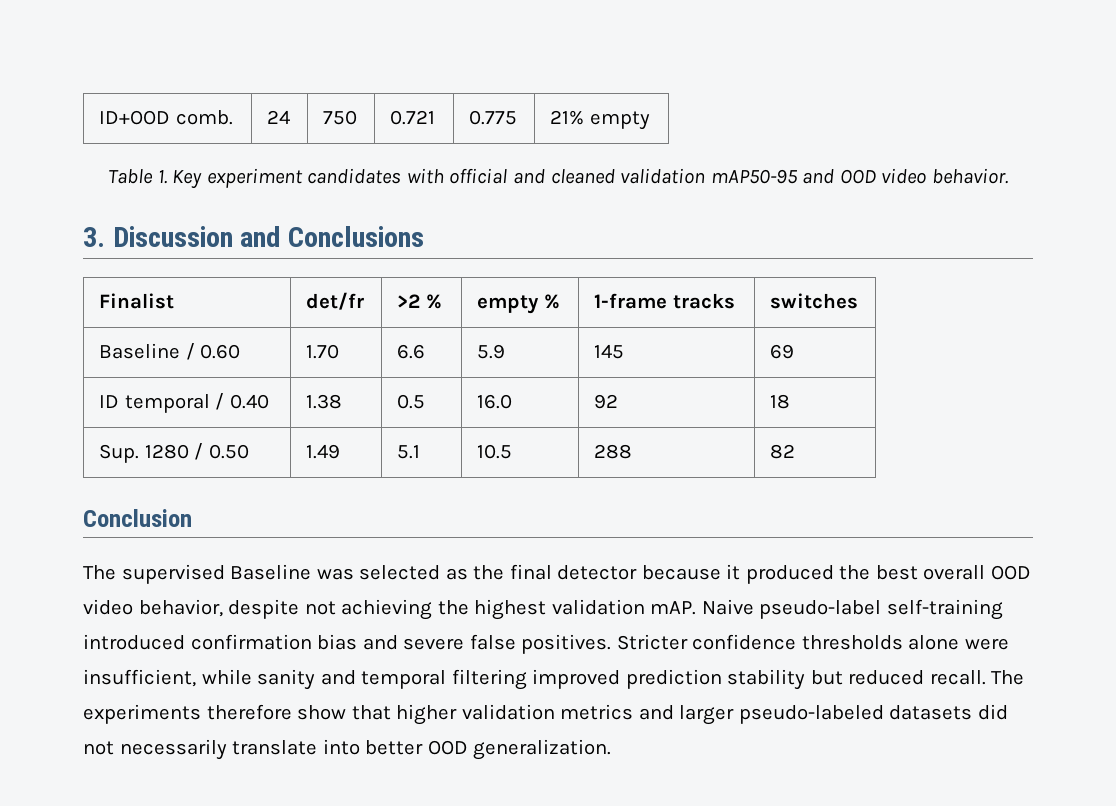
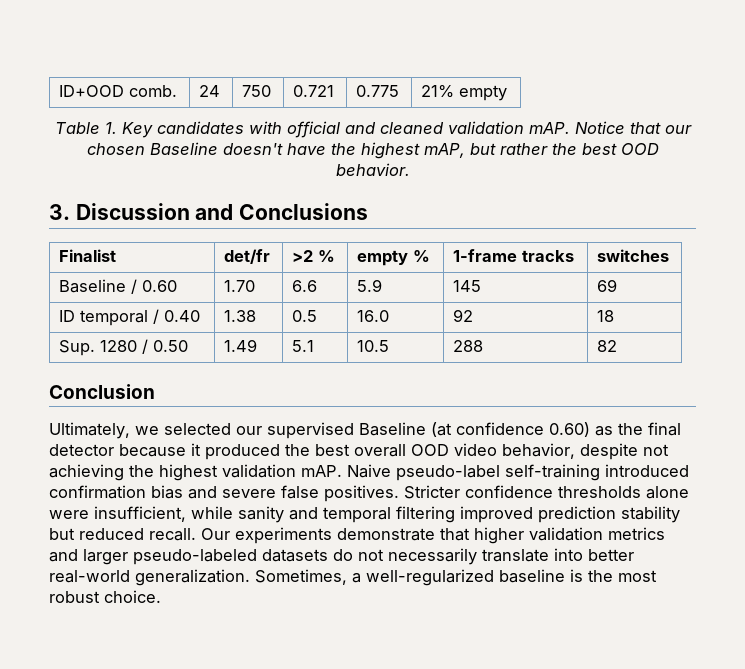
- Table 1. Key experiment candidates with official and cleaned validation mAP50-95 and OOD video behavior.
+ Table 1. Key candidates with official and cleaned validation mAP. Notice that our chosen Baseline doesn't have the highest mAP, but rather the best OOD behavior.
- The supervised Baseline was selected as the final detector because it produced the best overall OOD video behavior, despite not achieving the highest validation mAP.
+ Ultimately, we selected our supervised Baseline (at confidence 0.60) as the final detector because it produced the best overall OOD video behavior, despite not achieving the highest validation mAP.
- The experiments therefore show that higher validation metrics and larger pseudo-labeled datasets did not necessarily translate into better OOD generalization.
+ Our experiments demonstrate that higher validation metrics and larger pseudo-labeled datasets do not necessarily translate into better real-world generalization. Sometimes, a well-regularized baseline is the most robust choice.

